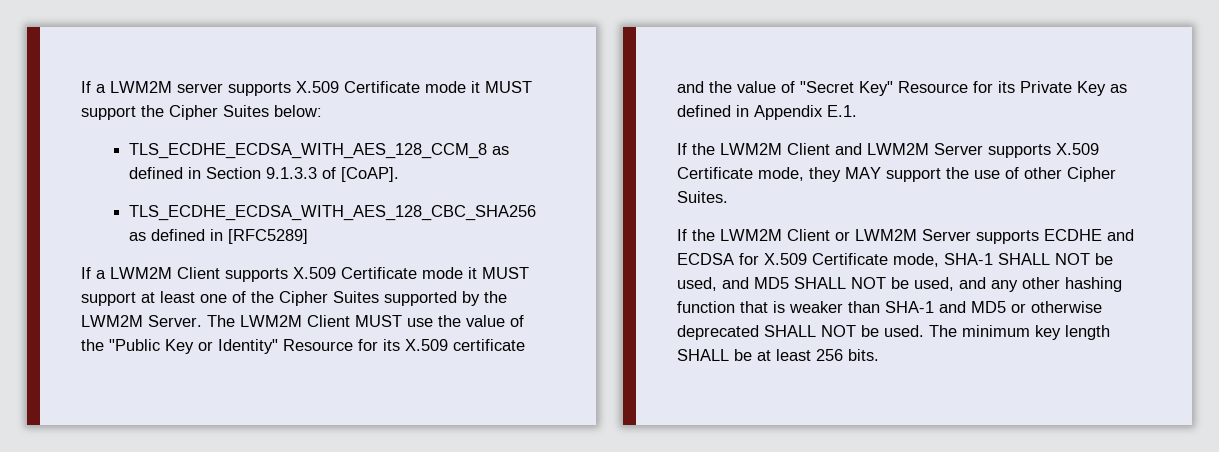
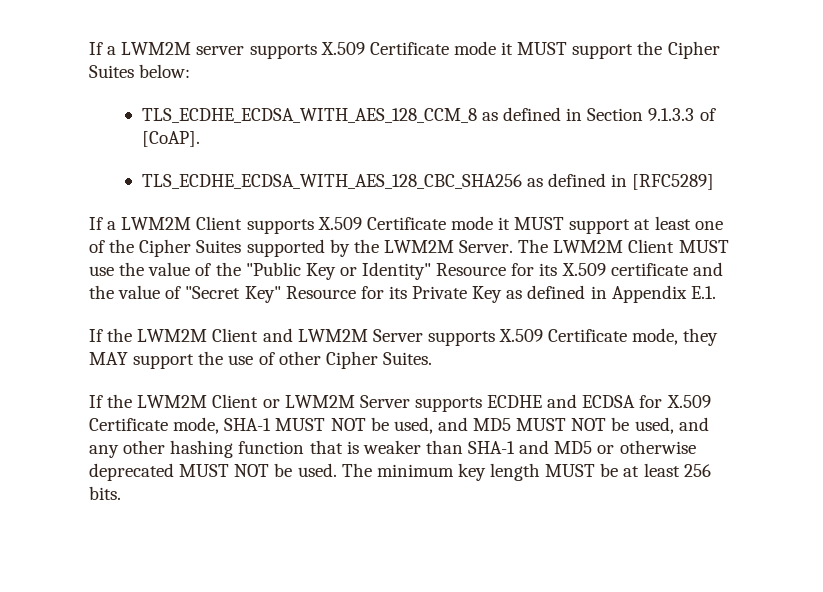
- If the LWM2M Client or LWM2M Server supports ECDHE and ECDSA for X.509 Certificate mode, SHA-1 SHALL NOT be used, and MD5 SHALL NOT be used, and any other hashing function that is weaker than SHA-1 and MD5 or otherwise deprecated SHALL NOT be used.
+ If the LWM2M Client or LWM2M Server supports ECDHE and ECDSA for X.509 Certificate mode, SHA-1 MUST NOT be used, and MD5 MUST NOT be used, and any other hashing function that is weaker than SHA-1 and MD5 or otherwise deprecated MUST NOT be used.
- The minimum key length SHALL be at least 256 bits.
+ The minimum key length MUST be at least 256 bits.

